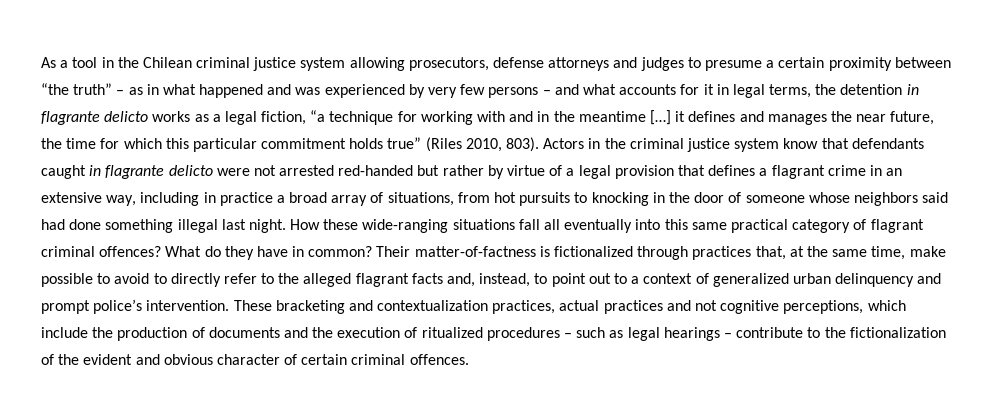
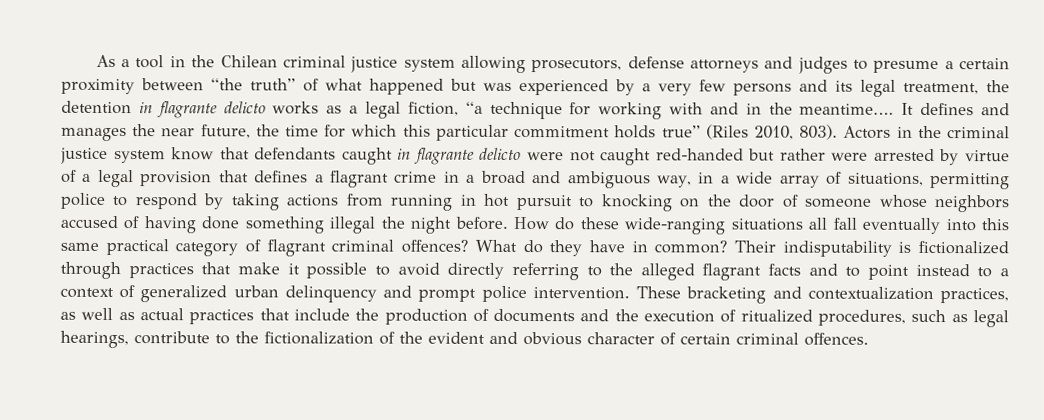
- As a tool in the Chilean criminal justice system allowing prosecutors, defense attorneys and judges to presume a certain proximity between “the truth” – as in what happened and was experienced by very few persons – and what accounts for it in legal terms, the detention in flagrante delicto works as a legal fiction, “a technique for working with and in the meantime […] it defines and manages the near future, the time for which this particular commitment holds true” (Riles 2010, 803).
+ As a tool in the Chilean criminal justice system allowing prosecutors, defense attorneys and judges to presume a certain proximity between “the truth” of what happened but was experienced by a very few persons and its legal treatment, the detention in flagrante delicto works as a legal fiction, “a technique for working with and in the meantime.… It defines and manages the near future, the time for which this particular commitment holds true” (Riles 2010, 803).
- Actors in the criminal justice system know that defendants caught in flagrante delicto were not arrested red-handed but rather by virtue of a legal provision that defines a flagrant crime in an extensive way, including in practice a broad array of situations, from hot pursuits to knocking in the door of someone whose neighbors said had done something illegal last night. How these wide-ranging situations fall all eventually into this same practical category of flagrant criminal offences?
+ Actors in the criminal justice system know that defendants caught in flagrante delicto were not caught red-handed but rather were arrested by virtue of a legal provision that defines a flagrant crime in a broad and ambiguous way, in a wide array of situations, permitting police to respond by taking actions from running in hot pursuit to knocking on the door of someone whose neighbors accused of having done something illegal the night before. How do these wide-ranging situations all fall eventually into this same practical category of flagrant criminal offences?
- Their matter-of-factness is fictionalized through practices that, at the same time, make possible to avoid to directly refer to the alleged flagrant facts and, instead, to point out to a context of generalized urban delinquency and prompt police’s intervention.
+ Their indisputability is fictionalized through practices that make it possible to avoid directly referring to the alleged flagrant facts and to point instead to a context of generalized urban delinquency and prompt police intervention.
- These bracketing and contextualization practices, actual practices and not cognitive perceptions, which include the production of documents and the execution of ritualized procedures – such as legal hearings – contribute to the fictionalization of the evident and obvious character of certain criminal offences.
+ These bracketing and contextualization practices, as well as actual practices that include the production of documents and the execution of ritualized procedures, such as legal hearings, contribute to the fictionalization of the evident and obvious character of certain criminal offences.

